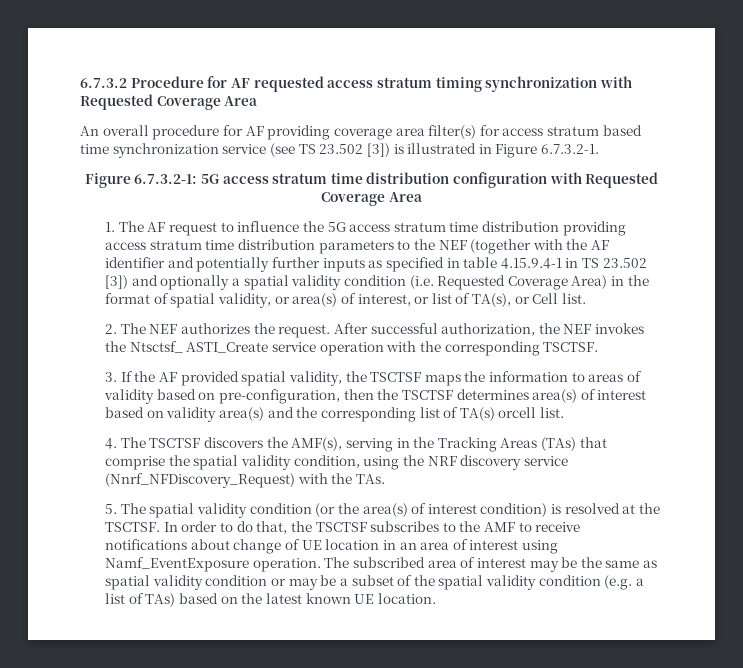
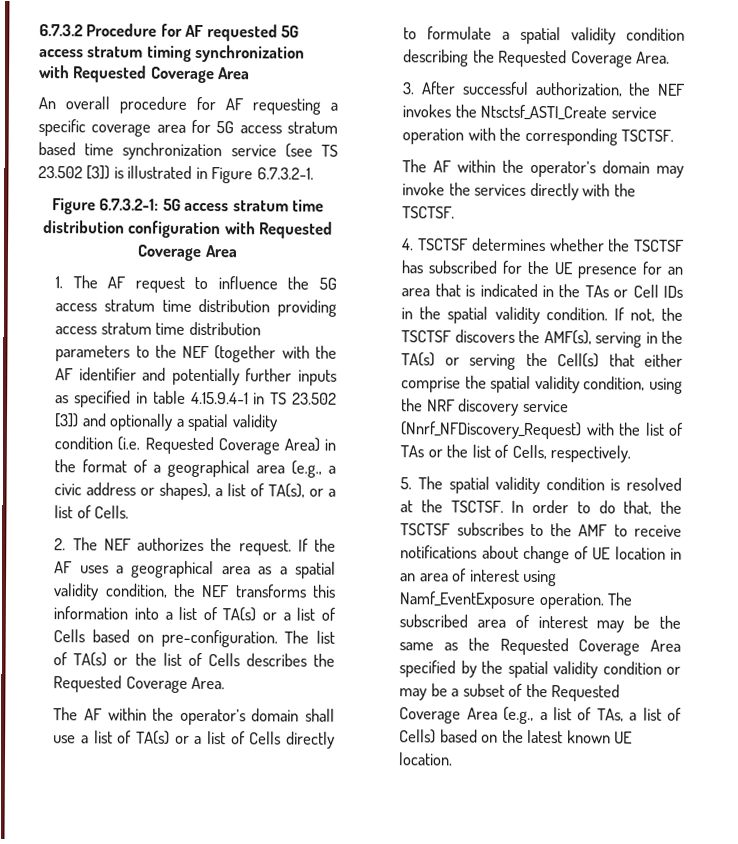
- 6.7.3.2 Procedure for AF requested access stratum timing synchronization with Requested Coverage Area
+ 6.7.3.2 Procedure for AF requested 5G access stratum timing synchronization with Requested Coverage Area
- An overall procedure for AF providing coverage area filter(s) for access stratum based time synchronization service (see TS 23.502 [3]) is illustrated in Figure 6.7.3.2-1.
+ An overall procedure for AF requesting a specific coverage area for 5G access stratum based time synchronization service (see TS 23.502 [3]) is illustrated in Figure 6.7.3.2-1.
- 1. The AF request to influence the 5G access stratum time distribution providing access stratum time distribution parameters to the NEF (together with the AF identifier and potentially further inputs as specified in table 4.15.9.4-1 in TS 23.502 [3]) and optionally a spatial validity condition (i.e. Requested Coverage Area) in the format of spatial validity, or area(s) of interest, or list of TA(s), or Cell list.
+ 1. The AF request to influence the 5G access stratum time distribution providing access stratum time distribution parameters to the NEF (together with the AF identifier and potentially further inputs as specified in table 4.15.9.4-1 in TS 23.502 [3]) and optionally a spatial validity condition (i.e. Requested Coverage Area) in the format of a geographical area (e.g., a civic address or shapes), a list of TA(s), or a list of Cells.
- After successful authorization, the NEF invokes the Ntsctsf_ ASTI_Create service operation with the corresponding TSCTSF.
+ If the AF uses a geographical area as a spatial validity condition, the NEF transforms this information into a list of TA(s) or a list of Cells based on pre-configuration. The list of TA(s) or the list of Cells describes the Requested Coverage Area.
+ The AF within the operator’s domain shall use a list of TA(s) or a list of Cells directly to formulate a spatial validity condition describing the Requested Coverage Area.
+ 3. After successful authorization, the NEF invokes the Ntsctsf_ASTI_Create service operation with the corresponding TSCTSF.
- 3. If the AF provided spatial validity, the TSCTSF maps the information to areas of validity based on pre-configuration, then the TSCTSF determines area(s) of interest based on validity area(s) and the corresponding list of TA(s) orcell list.
- 4. The TSCTSF discovers the AMF(s), serving in the Tracking Areas (TAs) that comprise the spatial validity condition, using the NRF discovery service (Nnrf_NFDiscovery_Request) with the TAs.
+ The AF within the operator’s domain may invoke the services directly with the TSCTSF.
+ 4. TSCTSF determines whether the TSCTSF has subscribed for the UE presence for an area that is indicated in the TAs or Cell IDs in the spatial validity condition. If not, the TSCTSF discovers the AMF(s), serving in the TA(s) or serving the Cell(s) that either comprise the spatial validity condition, using the NRF discovery service (Nnrf_NFDiscovery_Request) with the list of TAs or the list of Cells, respectively.
- 5. The spatial validity condition (or the area(s) of interest condition) is resolved at the TSCTSF.
+ 5. The spatial validity condition is resolved at the TSCTSF.
- The subscribed area of interest may be the same as spatial validity condition or may be a subset of the spatial validity condition (e.g. a list of TAs) based on the latest known UE location.
+ The subscribed area of interest may be the same as the Requested Coverage Area specified by the spatial validity condition or may be a subset of the Requested Coverage Area (e.g., a list of TAs, a list of Cells) based on the latest known UE location.

